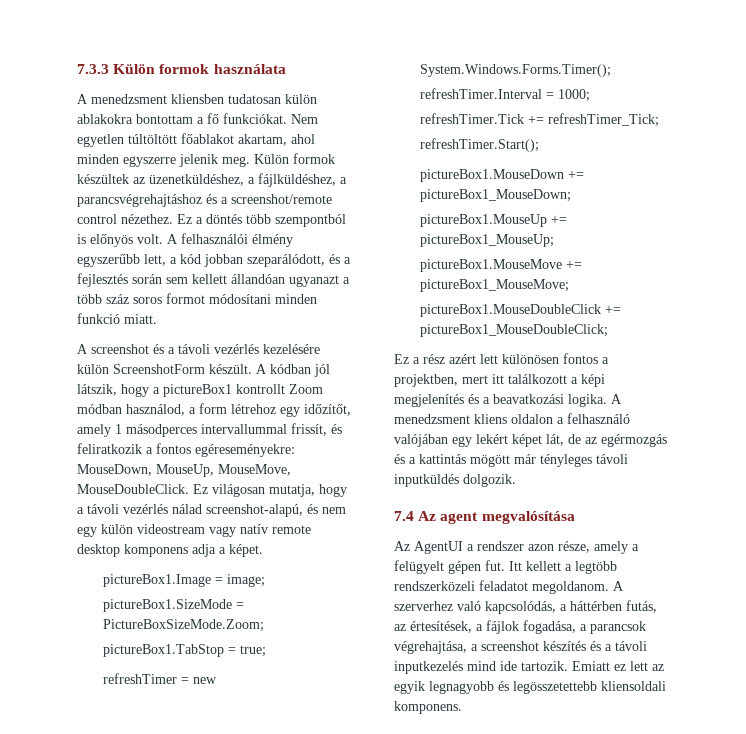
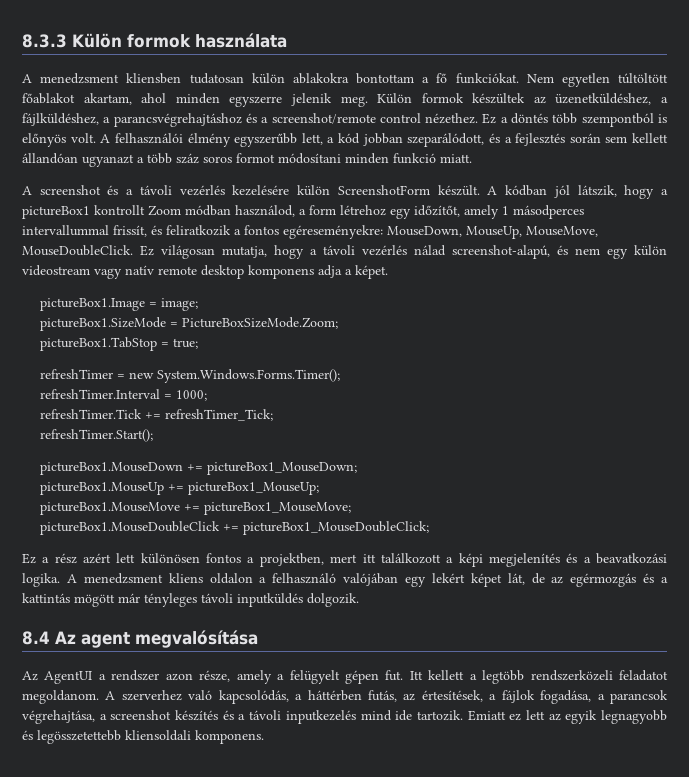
- 7.3.3 Külön formok használata
+ 8.3.3 Külön formok használata
- 7.4 Az agent megvalósítása
+ 8.4 Az agent megvalósítása

